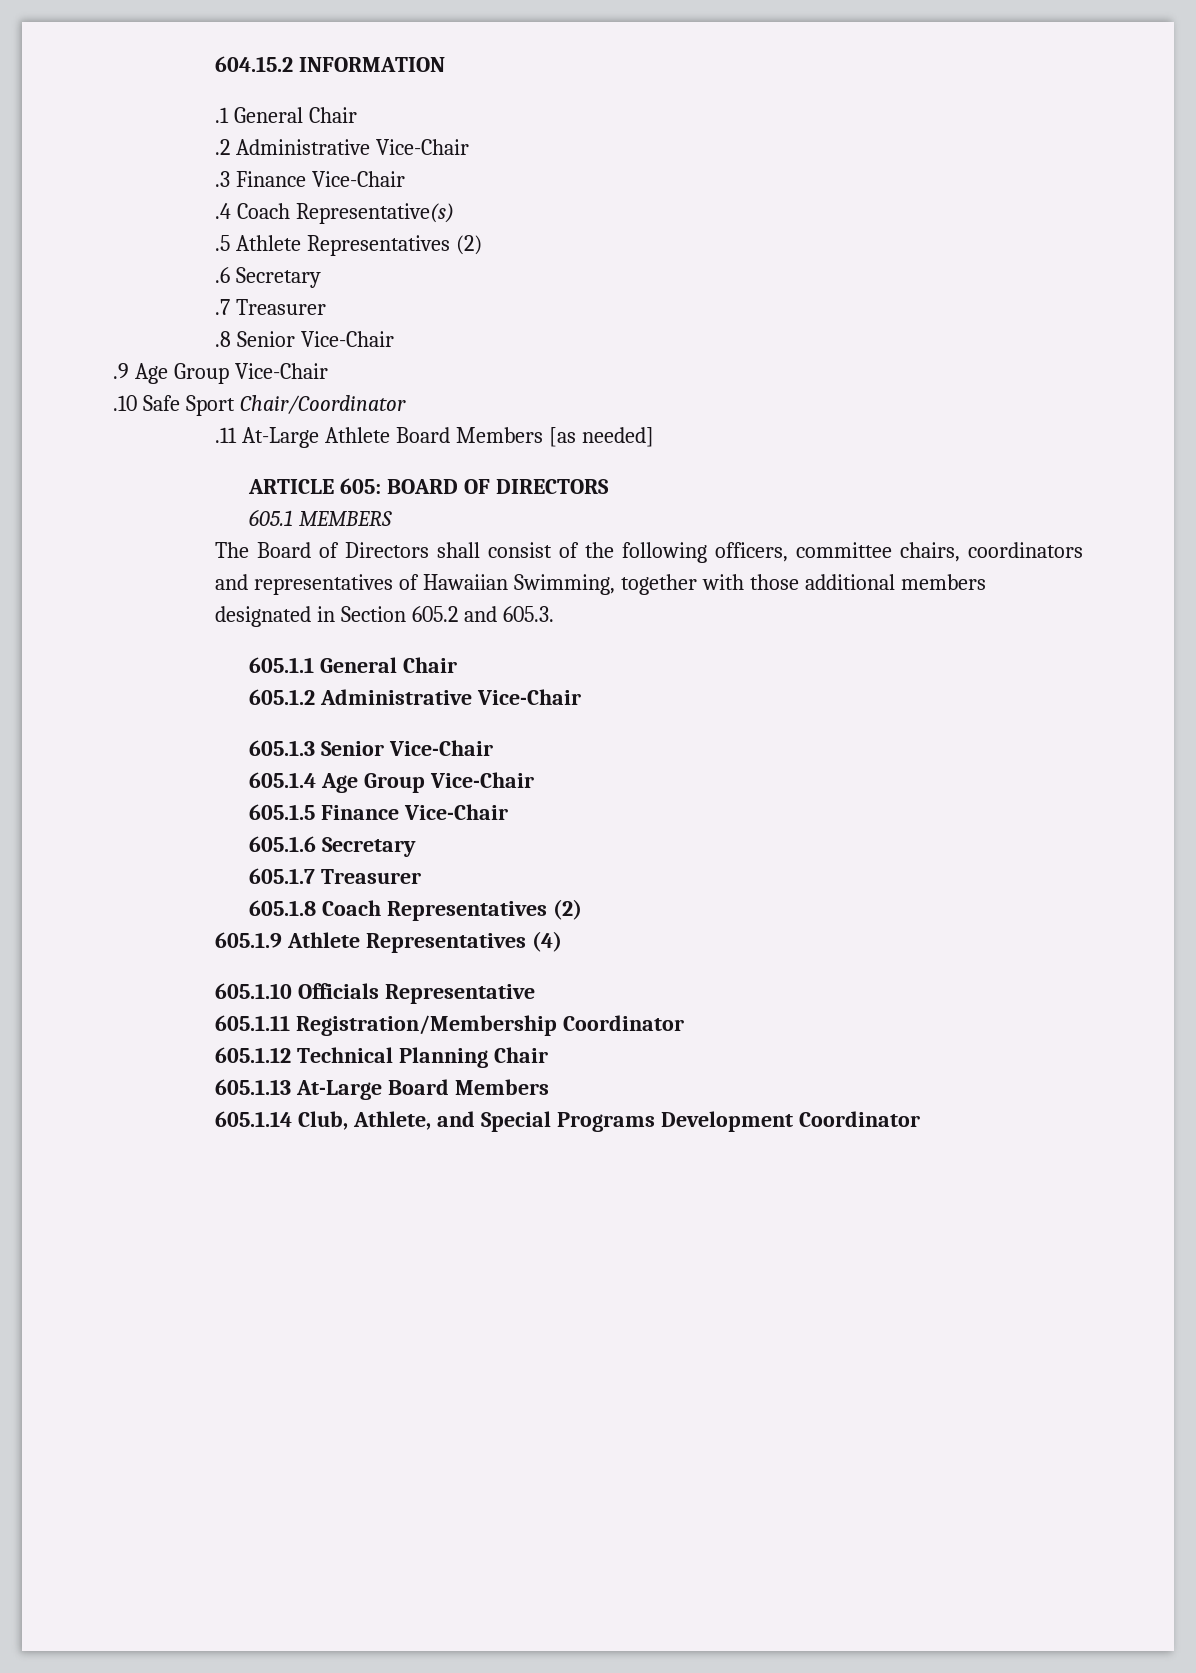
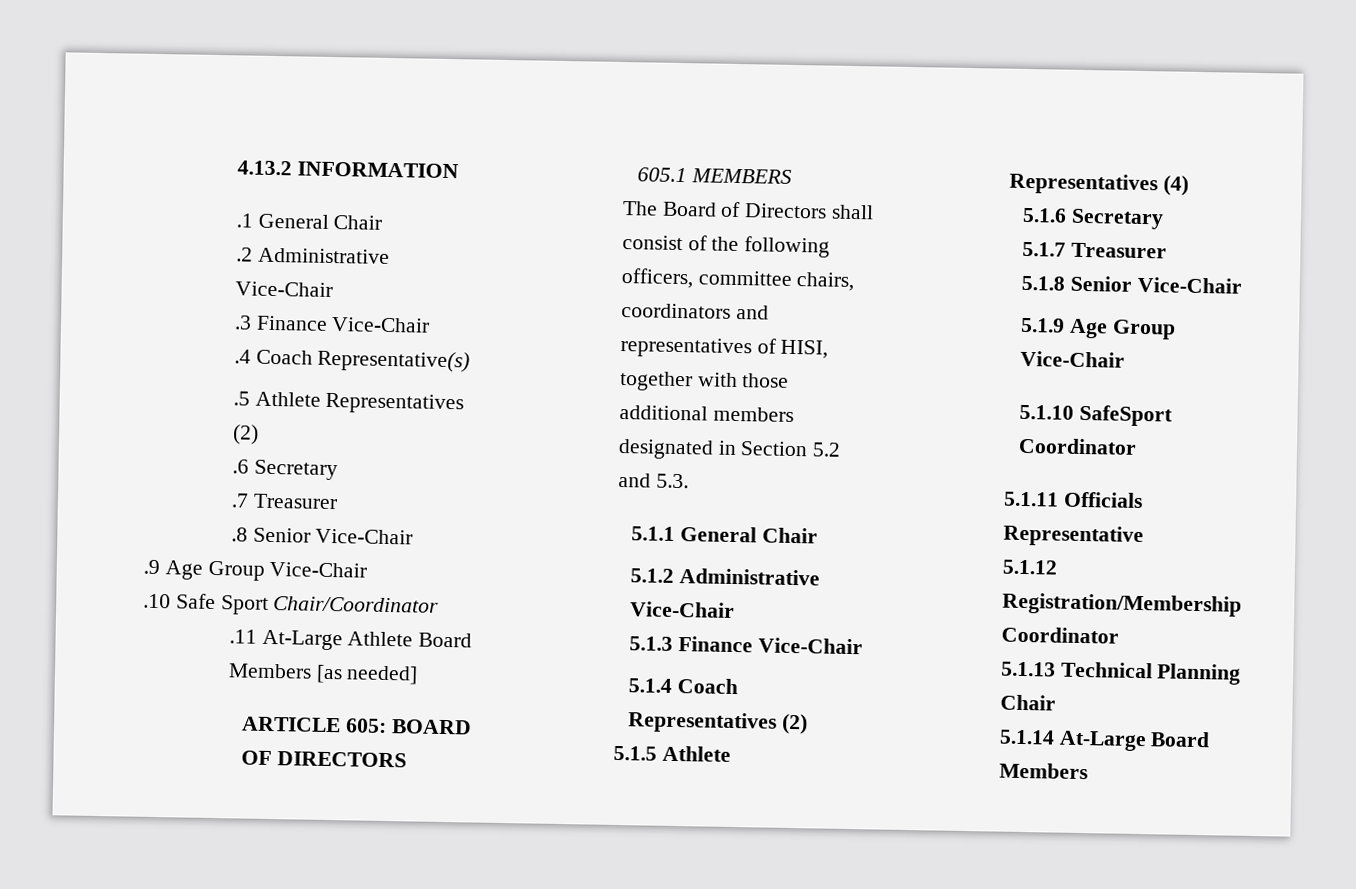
- 604.15.2 INFORMATION
+ 4.13.2 INFORMATION
- The Board of Directors shall consist of the following officers, committee chairs, coordinators and representatives of Hawaiian Swimming, together with those additional members designated in Section 605.2 and 605.3.
- 605.1.1 General Chair
- 605.1.2 Administrative Vice-Chair
- 605.1.3 Senior Vice-Chair
- 605.1.4 Age Group Vice-Chair
- 605.1.5 Finance Vice-Chair
- 605.1.6 Secretary
- 605.1.7 Treasurer
- 605.1.8 Coach Representatives (2)
- 605.1.9 Athlete Representatives (4)
- 605.1.10 Officials Representative
+ The Board of Directors shall consist of the following officers, committee chairs, coordinators and representatives of HISI, together with those additional members designated in Section 5.2 and 5.3.
+ 5.1.1 General Chair
+ 5.1.2 Administrative Vice-Chair
+ 5.1.3 Finance Vice-Chair
+ 5.1.4 Coach Representatives (2)
+ 5.1.5 Athlete Representatives (4)
+ 5.1.6 Secretary
+ 5.1.7 Treasurer
+ 5.1.8 Senior Vice-Chair
+ 5.1.9 Age Group Vice-Chair
+ 5.1.10 SafeSport Coordinator
+ 5.1.11 Officials Representative
- 605.1.11 Registration/Membership Coordinator
+ 5.1.12 Registration/Membership Coordinator
- 605.1.12 Technical Planning Chair
+ 5.1.13 Technical Planning Chair
- 605.1.13 At-Large Board Members
+ 5.1.14 At-Large Board Members
- 605.1.14 Club, Athlete, and Special Programs Development Coordinator

